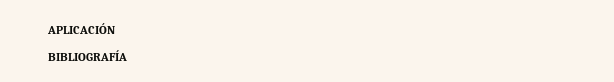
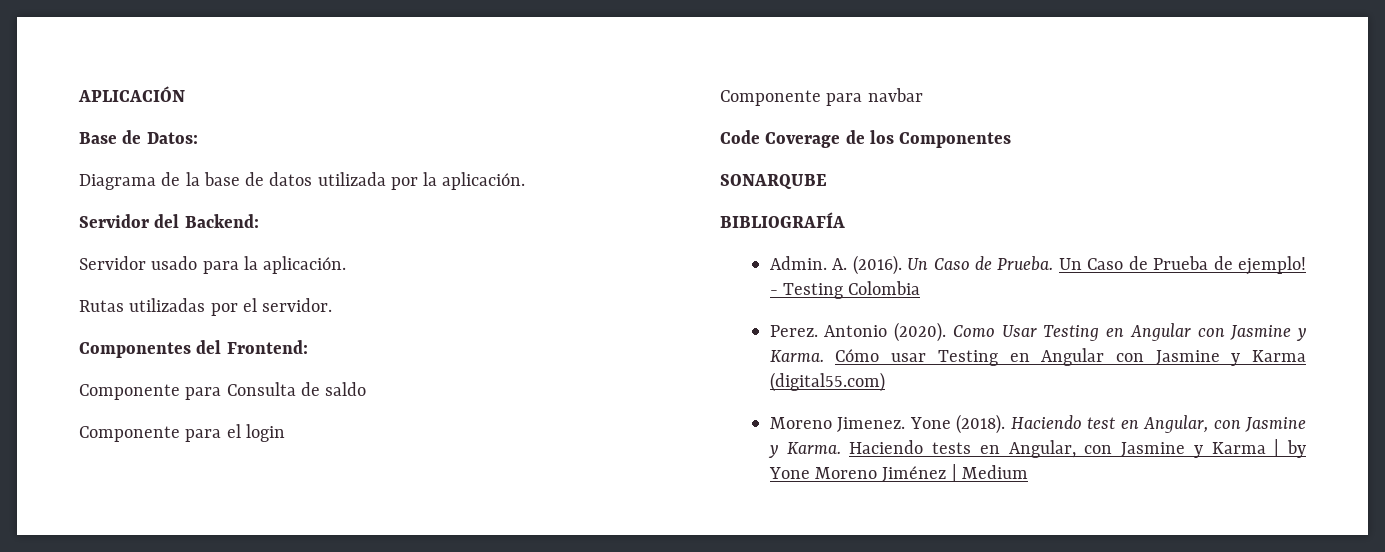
+ Base de Datos:
+ Diagrama de la base de datos utilizada por la aplicación.
+ Servidor del Backend:
+ Servidor usado para la aplicación.
+ Rutas utilizadas por el servidor.
+ Componentes del Frontend:
+ Componente para Consulta de saldo
+ Componente para el login
+ Componente para navbar
+ Code Coverage de los Componentes
+ SONARQUBE
  BIBLIOGRAFÍA
+ Admin. A. (2016). Un Caso de Prueba. Un Caso de Prueba de ejemplo! - Testing Colombia
+ Perez. Antonio (2020). Como Usar Testing en Angular con Jasmine y Karma. Cómo usar Testing en Angular con Jasmine y Karma (digital55.com)
+ Moreno Jimenez. Yone (2018). Haciendo test en Angular, con Jasmine y Karma. Haciendo tests en Angular, con Jasmine y Karma | by Yone Moreno Jiménez | Medium

